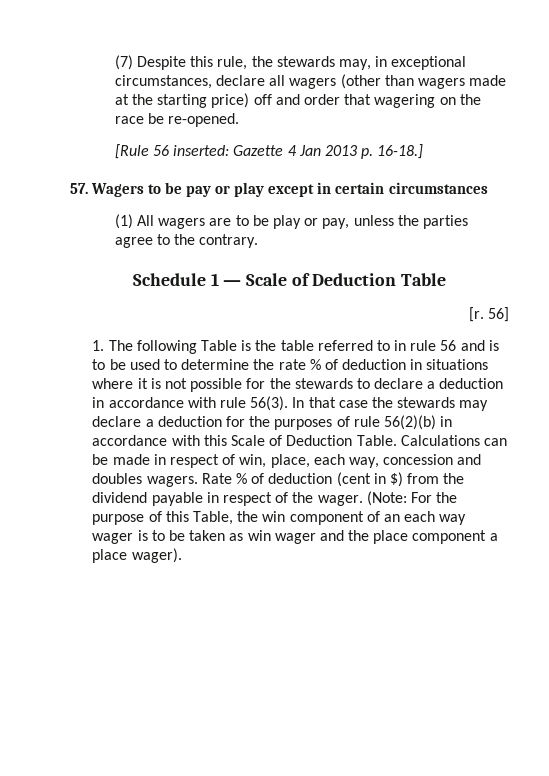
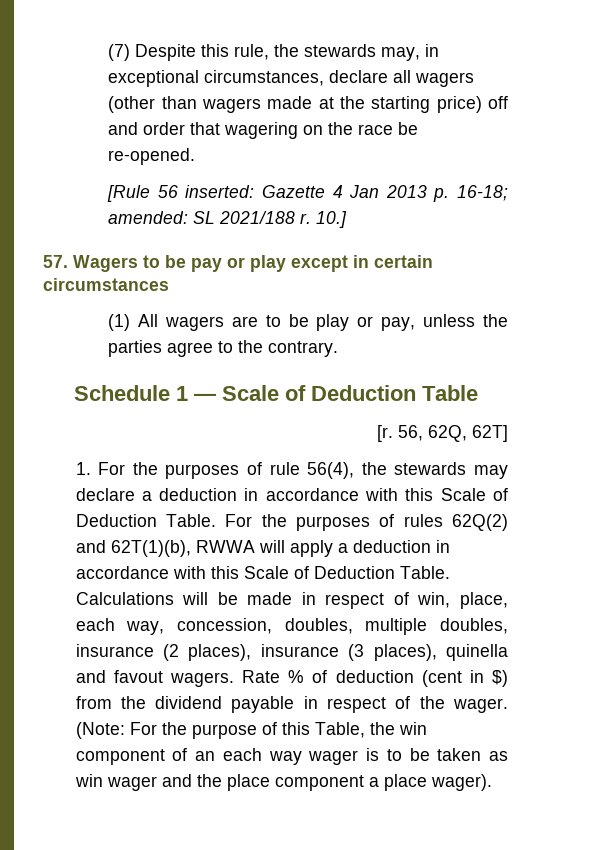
- [Rule 56 inserted: Gazette 4 Jan 2013 p. 16-18.]
+ [Rule 56 inserted: Gazette 4 Jan 2013 p. 16-18; amended: SL 2021/188 r. 10.]
- 56]
- 1. The following Table is the table referred to in rule 56 and is to be used to determine the rate % of deduction in situations where it is not possible for the stewards to declare a deduction in accordance with rule 56(3). In that case the stewards may declare a deduction for the purposes of rule 56(2)(b) in accordance with this Scale of Deduction Table.
+ 56, 62Q, 62T]
+ 1. For the purposes of rule 56(4), the stewards may declare a deduction in accordance with this Scale of Deduction Table. For the purposes of rules 62Q(2) and 62T(1)(b), RWWA will apply a deduction in accordance with this Scale of Deduction Table.
- Calculations can be made in respect of win, place, each way, concession and doubles wagers.
+ Calculations will be made in respect of win, place, each way, concession, doubles, multiple doubles, insurance (2 places), insurance (3 places), quinella and favout wagers.

